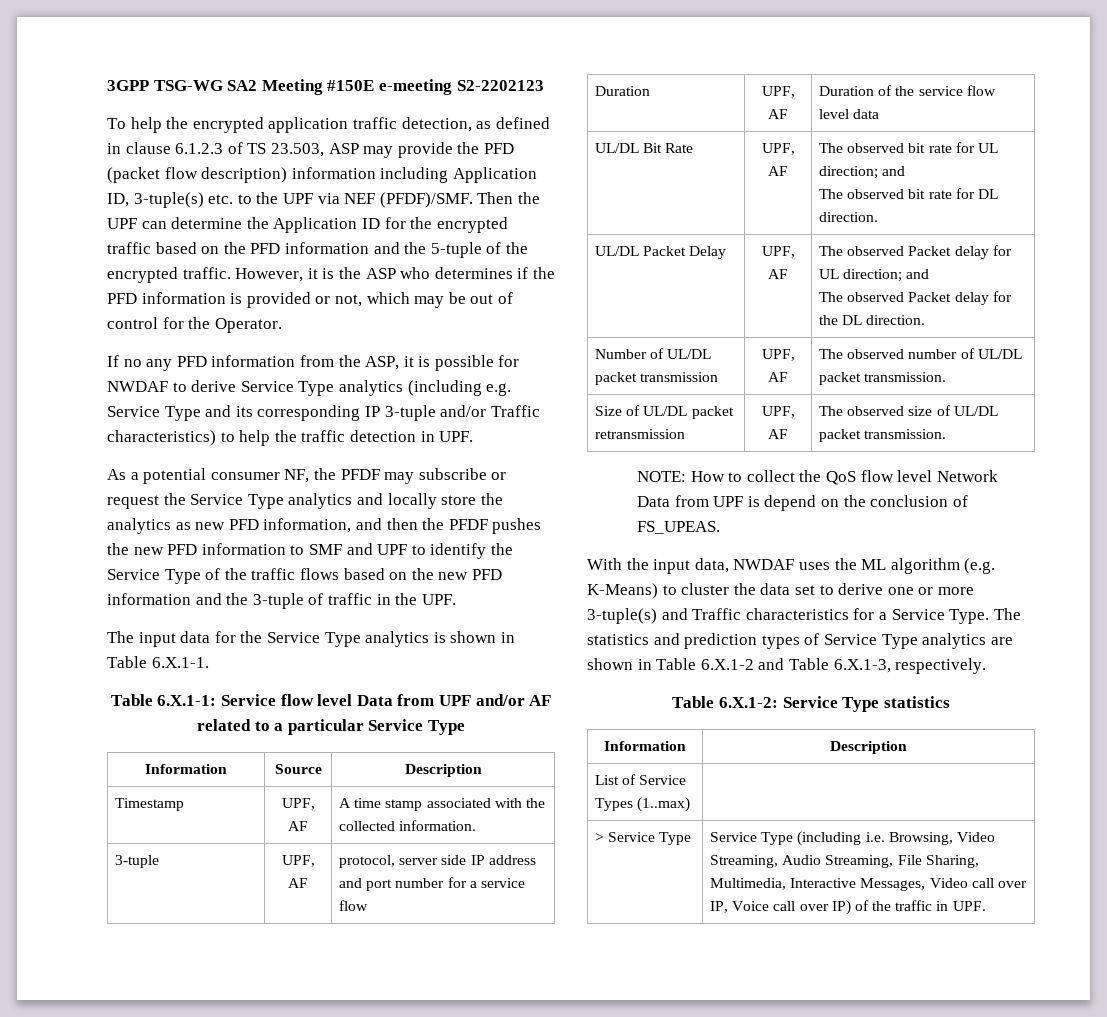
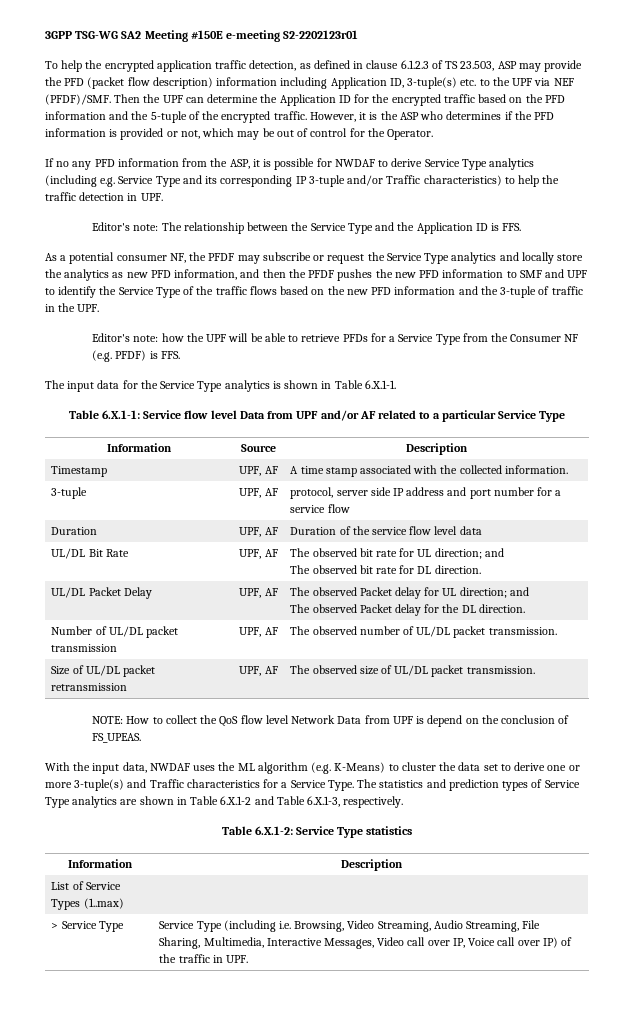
- 3GPP TSG-WG SA2 Meeting #150E e-meeting S2-2202123
+ 3GPP TSG-WG SA2 Meeting #150E e-meeting S2-2202123r01
+ Editor's note: The relationship between the Service Type and the Application ID is FFS.
+ Editor's note: how the UPF will be able to retrieve PFDs for a Service Type from the Consumer NF (e.g. PFDF) is FFS.

